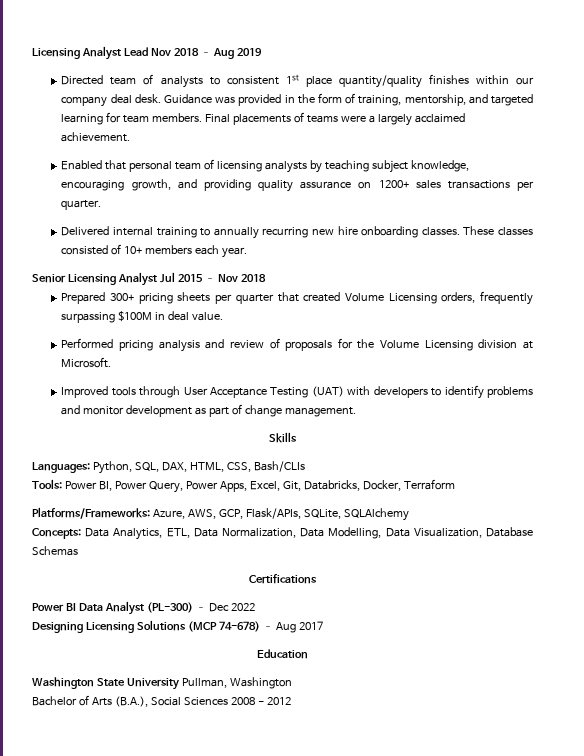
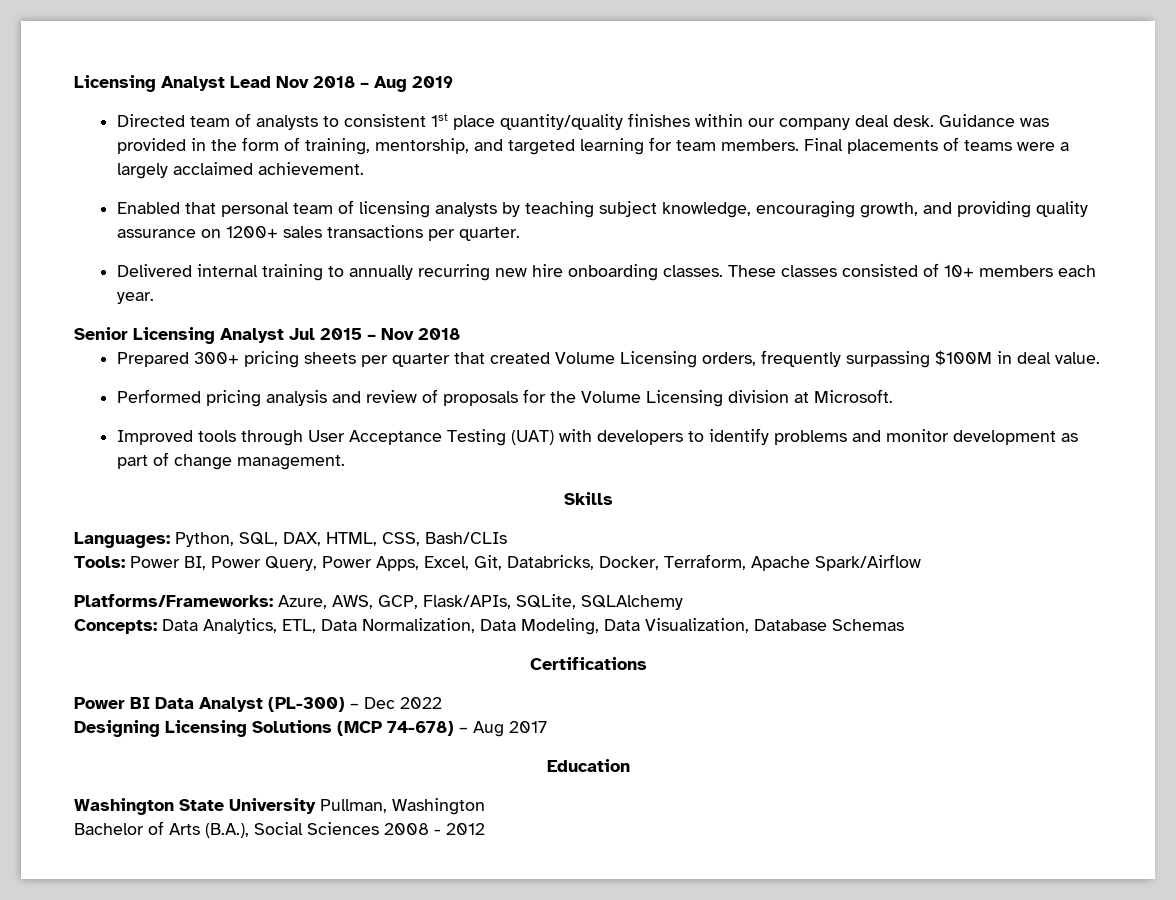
- Tools: Power BI, Power Query, Power Apps, Excel, Git, Databricks, Docker, Terraform
+ Tools: Power BI, Power Query, Power Apps, Excel, Git, Databricks, Docker, Terraform, Apache Spark/Airflow
- Concepts: Data Analytics, ETL, Data Normalization, Data Modelling, Data Visualization, Database Schemas
+ Concepts: Data Analytics, ETL, Data Normalization, Data Modeling, Data Visualization, Database Schemas

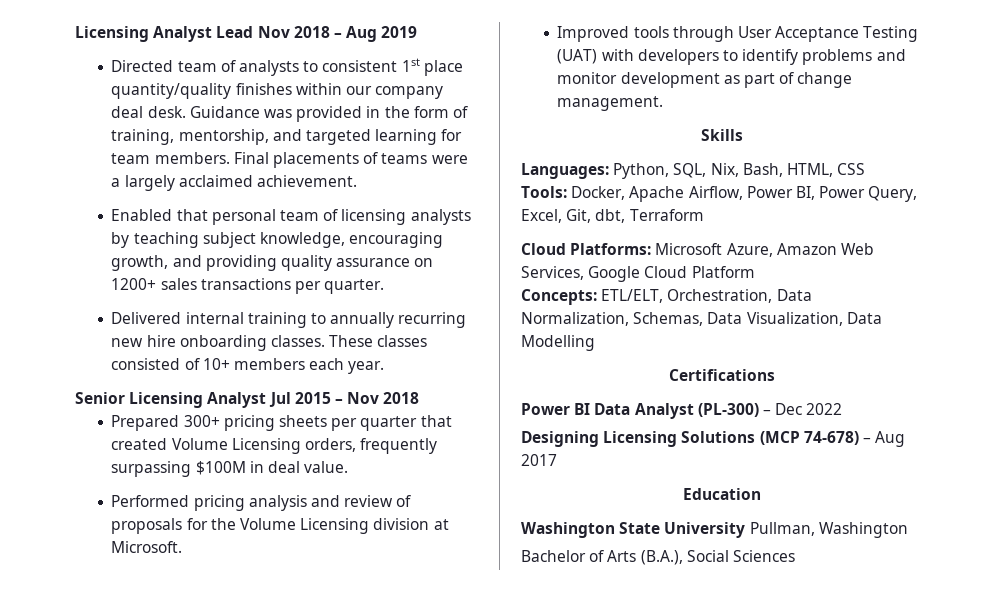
- Languages: Python, SQL, DAX, HTML, CSS, Bash/CLIs
- Tools: Power BI, Power Query, Power Apps, Excel, Git, Databricks, Docker, Terraform, Apache Spark/Airflow
- Platforms/Frameworks: Azure, AWS, GCP, Flask/APIs, SQLite, SQLAlchemy
- Concepts: Data Analytics, ETL, Data Normalization, Data Modeling, Data Visualization, Database Schemas
+ Languages: Python, SQL, Nix, Bash, HTML, CSS
+ Tools: Docker, Apache Airflow, Power BI, Power Query, Excel, Git, dbt, Terraform
+ Cloud Platforms: Microsoft Azure, Amazon Web Services, Google Cloud Platform
+ Concepts: ETL/ELT, Orchestration, Data Normalization, Schemas, Data Visualization, Data Modelling
- Bachelor of Arts (B.A.), Social Sciences 2008 - 2012
+ Bachelor of Arts (B.A.), Social Sciences

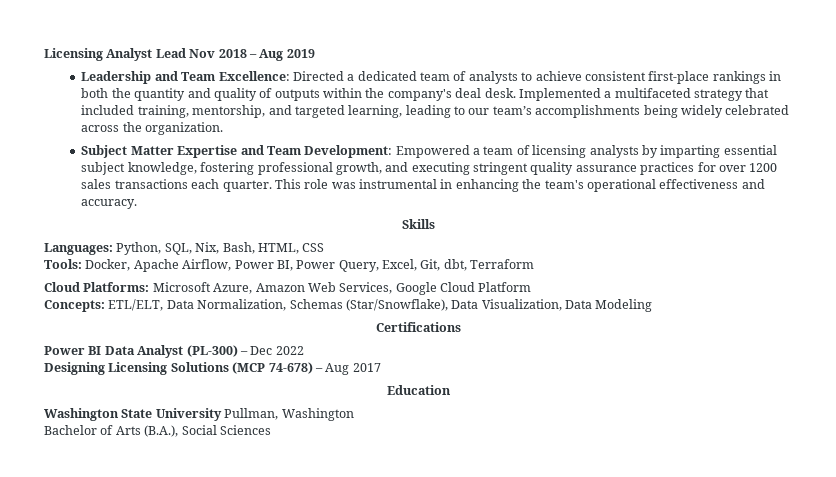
- Directed team of analysts to consistent 1st place quantity/quality finishes within our company deal desk. Guidance was provided in the form of training, mentorship, and targeted learning for team members. Final placements of teams were a largely acclaimed achievement.
- Enabled that personal team of licensing analysts by teaching subject knowledge, encouraging growth, and providing quality assurance on 1200+ sales transactions per quarter.
- Delivered internal training to annually recurring new hire onboarding classes. These classes consisted of 10+ members each year.
- Senior Licensing Analyst Jul 2015 – Nov 2018
- Prepared 300+ pricing sheets per quarter that created Volume Licensing orders, frequently surpassing $100M in deal value.
- Performed pricing analysis and review of proposals for the Volume Licensing division at Microsoft.
- Improved tools through User Acceptance Testing (UAT) with developers to identify problems and monitor development as part of change management.
+ Leadership and Team Excellence: Directed a dedicated team of analysts to achieve consistent first-place rankings in both the quantity and quality of outputs within the company's deal desk. Implemented a multifaceted strategy that included training, mentorship, and targeted learning, leading to our team’s accomplishments being widely celebrated across the organization.
+ Subject Matter Expertise and Team Development: Empowered a team of licensing analysts by imparting essential subject knowledge, fostering professional growth, and executing stringent quality assurance practices for over 1200 sales transactions each quarter. This role was instrumental in enhancing the team's operational effectiveness and accuracy.
- Concepts: ETL/ELT, Orchestration, Data Normalization, Schemas, Data Visualization, Data Modelling
+ Concepts: ETL/ELT, Data Normalization, Schemas (Star/Snowflake), Data Visualization, Data Modeling

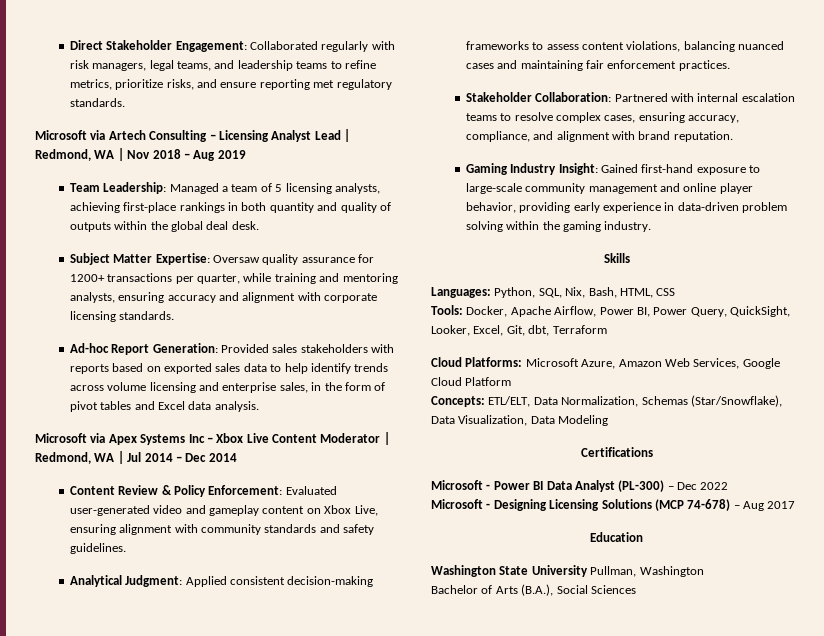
- Licensing Analyst Lead Nov 2018 – Aug 2019
+ Direct Stakeholder Engagement: Collaborated regularly with risk managers, legal teams, and leadership teams to refine metrics, prioritize risks, and ensure reporting met regulatory standards.
+ Microsoft via Artech Consulting – Licensing Analyst Lead | Redmond, WA | Nov 2018 – Aug 2019
- Leadership and Team Excellence: Directed a dedicated team of analysts to achieve consistent first-place rankings in both the quantity and quality of outputs within the company's deal desk. Implemented a multifaceted strategy that included training, mentorship, and targeted learning, leading to our team’s accomplishments being widely celebrated across the organization.
- Subject Matter Expertise and Team Development: Empowered a team of licensing analysts by imparting essential subject knowledge, fostering professional growth, and executing stringent quality assurance practices for over 1200 sales transactions each quarter. This role was instrumental in enhancing the team's operational effectiveness and accuracy.
+ Team Leadership: Managed a team of 5 licensing analysts, achieving first-place rankings in both quantity and quality of outputs within the global deal desk.
+ Subject Matter Expertise: Oversaw quality assurance for 1200+ transactions per quarter, while training and mentoring analysts, ensuring accuracy and alignment with corporate licensing standards.
+ Ad-hoc Report Generation: Provided sales stakeholders with reports based on exported sales data to help identify trends across volume licensing and enterprise sales, in the form of pivot tables and Excel data analysis.
+ Microsoft via Apex Systems Inc – Xbox Live Content Moderator | Redmond, WA | Jul 2014 – Dec 2014
+ Content Review & Policy Enforcement: Evaluated user-generated video and gameplay content on Xbox Live, ensuring alignment with community standards and safety guidelines.
+ Analytical Judgment: Applied consistent decision-making frameworks to assess content violations, balancing nuanced cases and maintaining fair enforcement practices.
+ Stakeholder Collaboration: Partnered with internal escalation teams to resolve complex cases, ensuring accuracy, compliance, and alignment with brand reputation.
+ Gaming Industry Insight: Gained first-hand exposure to large-scale community management and online player behavior, providing early experience in data-driven problem solving within the gaming industry.
- Tools: Docker, Apache Airflow, Power BI, Power Query, Excel, Git, dbt, Terraform
+ Tools: Docker, Apache Airflow, Power BI, Power Query, QuickSight, Looker, Excel, Git, dbt, Terraform
- Power BI Data Analyst (PL-300) – Dec 2022
+ Microsoft - Power BI Data Analyst (PL-300) – Dec 2022
- Designing Licensing Solutions (MCP 74-678) – Aug 2017
+ Microsoft - Designing Licensing Solutions (MCP 74-678) – Aug 2017

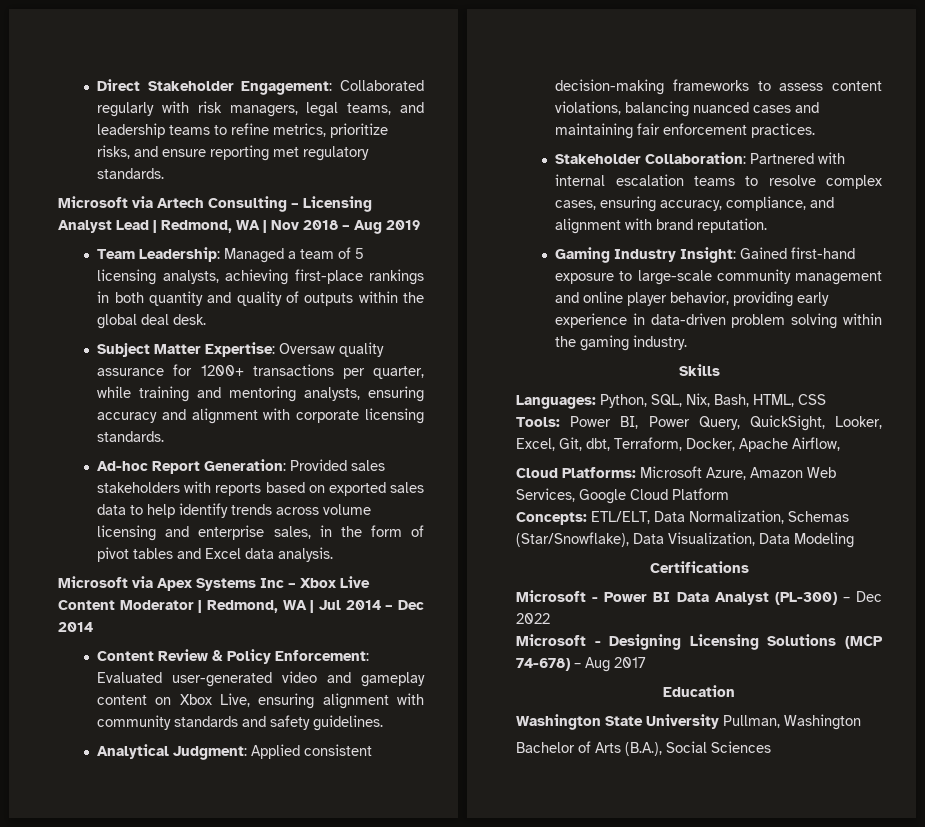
- Tools: Docker, Apache Airflow, Power BI, Power Query, QuickSight, Looker, Excel, Git, dbt, Terraform
+ Tools: Power BI, Power Query, QuickSight, Looker, Excel, Git, dbt, Terraform, Docker, Apache Airflow,

